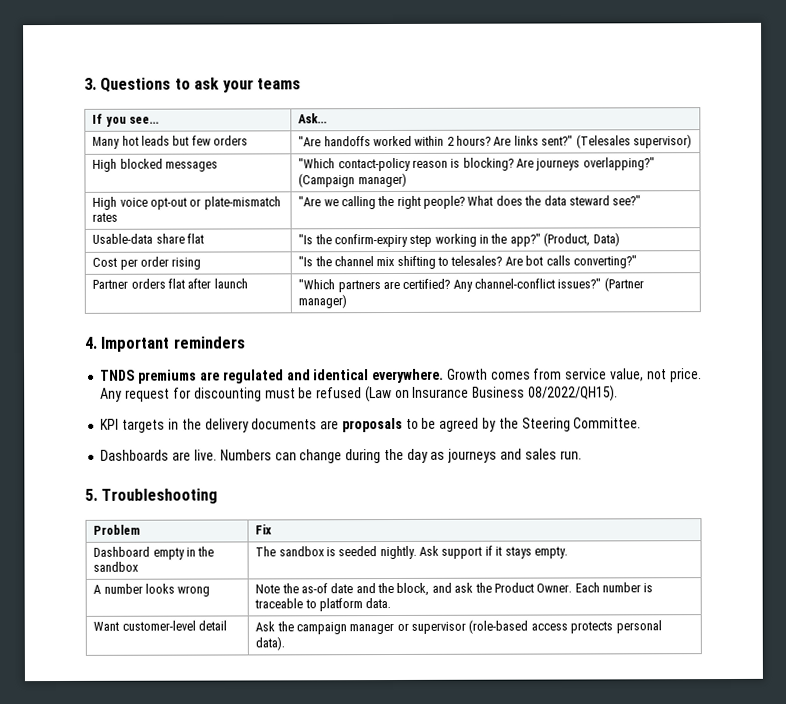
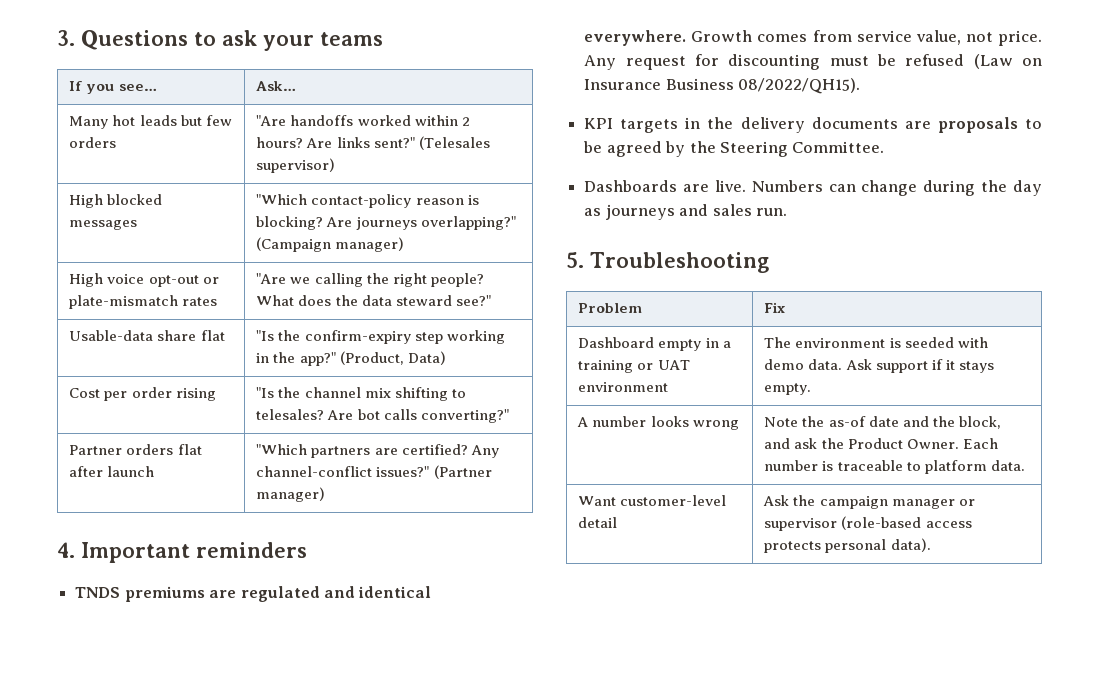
- Dashboard empty in the sandbox | The sandbox is seeded nightly. Ask support if it stays empty.
+ Dashboard empty in a training or UAT environment | The environment is seeded with demo data. Ask support if it stays empty.

